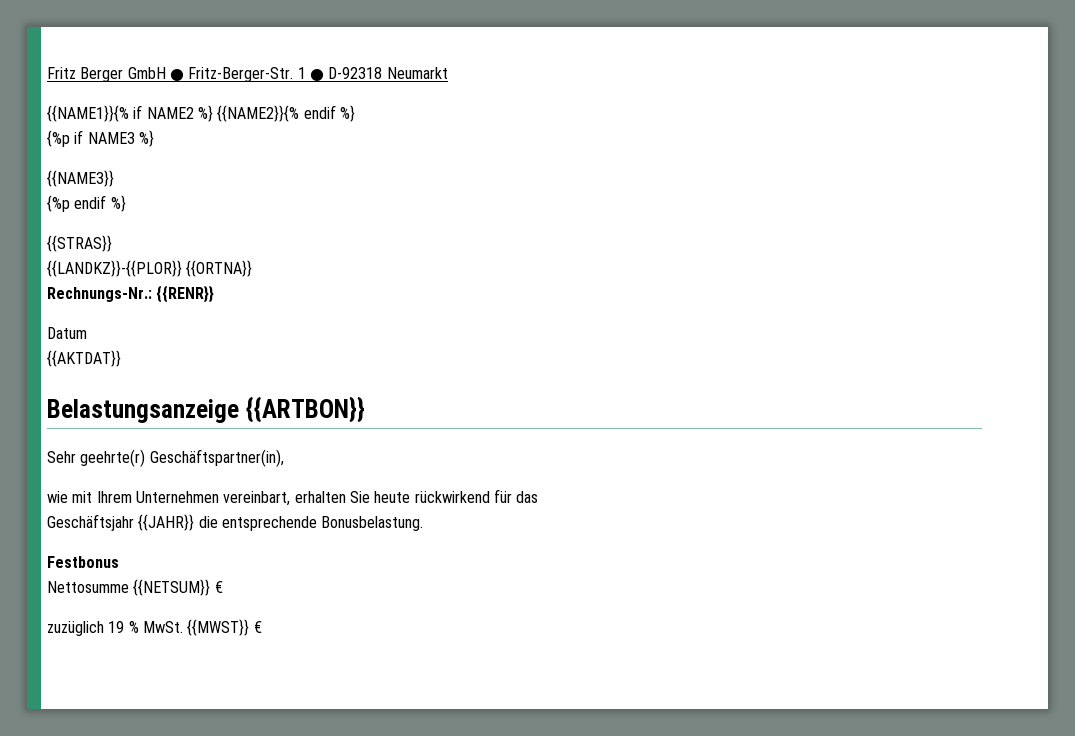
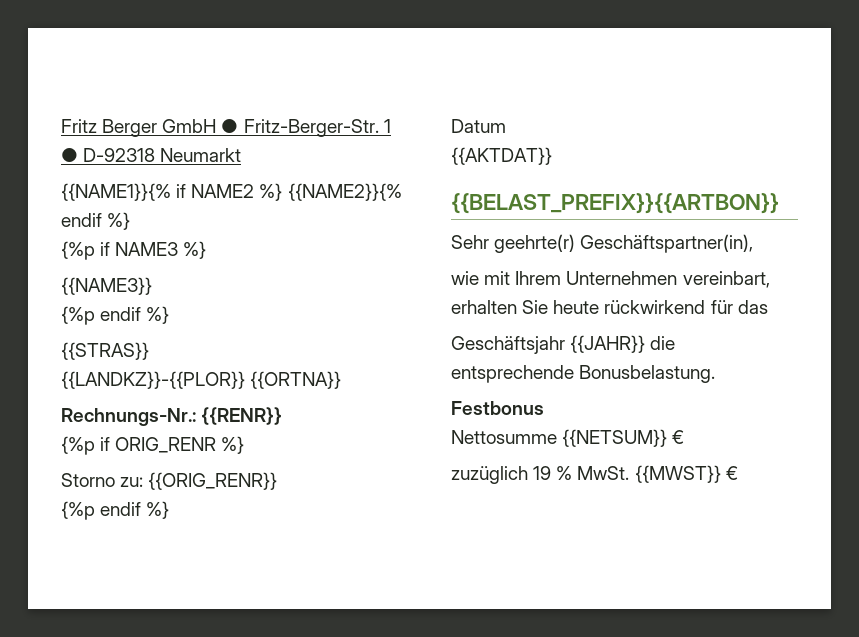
+ {%p if ORIG_RENR %}
+ Storno zu: {{ORIG_RENR}}
+ {%p endif %}
- Belastungsanzeige {{ARTBON}}
+ {{BELAST_PREFIX}}{{ARTBON}}

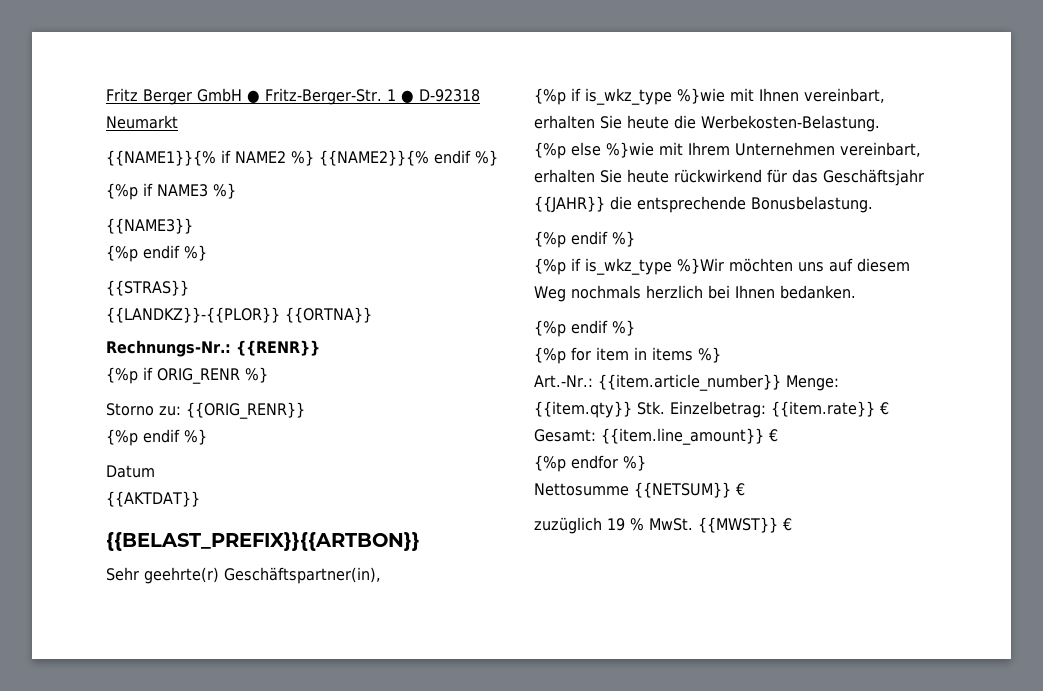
- wie mit Ihrem Unternehmen vereinbart, erhalten Sie heute rückwirkend für das
- Geschäftsjahr {{JAHR}} die entsprechende Bonusbelastung.
- Festbonus
+ {%p if is_wkz_type %}wie mit Ihnen vereinbart, erhalten Sie heute die Werbekosten-Belastung.
+ {%p else %}wie mit Ihrem Unternehmen vereinbart, erhalten Sie heute rückwirkend für das Geschäftsjahr {{JAHR}} die entsprechende Bonusbelastung.
+ {%p endif %}
+ {%p if is_wkz_type %}Wir möchten uns auf diesem Weg nochmals herzlich bei Ihnen bedanken.
+ {%p endif %}
+ {%p for item in items %}
+ Art.-Nr.: {{item.article_number}} Menge: {{item.qty}} Stk. Einzelbetrag: {{item.rate}} € Gesamt: {{item.line_amount}} €
+ {%p endfor %}

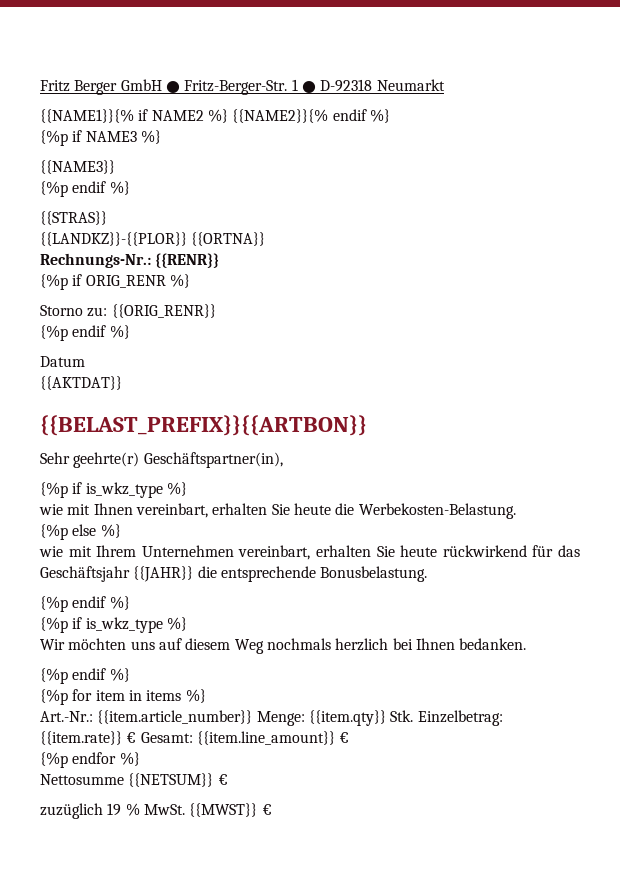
  Sehr geehrte(r) Geschäftspartner(in),
- {%p if is_wkz_type %}wie mit Ihnen vereinbart, erhalten Sie heute die Werbekosten-Belastung.
+ {%p if is_wkz_type %}
+ wie mit Ihnen vereinbart, erhalten Sie heute die Werbekosten-Belastung.
- {%p else %}wie mit Ihrem Unternehmen vereinbart, erhalten Sie heute rückwirkend für das Geschäftsjahr {{JAHR}} die entsprechende Bonusbelastung.
+ {%p else %}
+ wie mit Ihrem Unternehmen vereinbart, erhalten Sie heute rückwirkend für das Geschäftsjahr {{JAHR}} die entsprechende Bonusbelastung.
  {%p endif %}
- {%p if is_wkz_type %}Wir möchten uns auf diesem Weg nochmals herzlich bei Ihnen bedanken.
+ {%p if is_wkz_type %}
+ Wir möchten uns auf diesem Weg nochmals herzlich bei Ihnen bedanken.

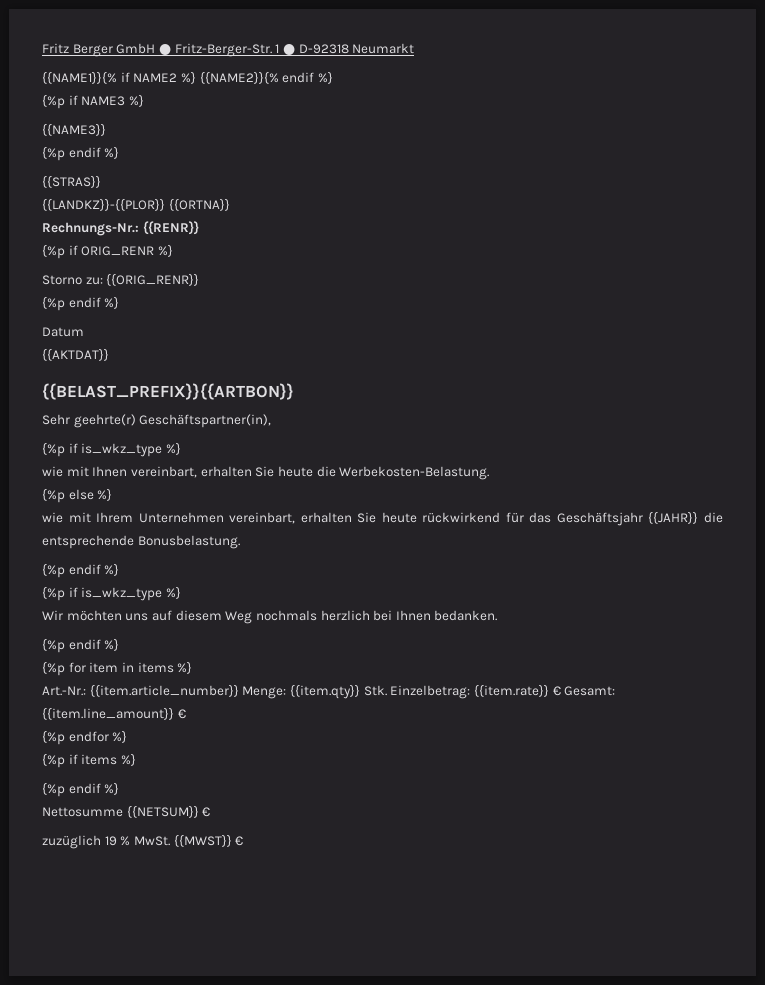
+ {%p if items %}
+ {%p endif %}

